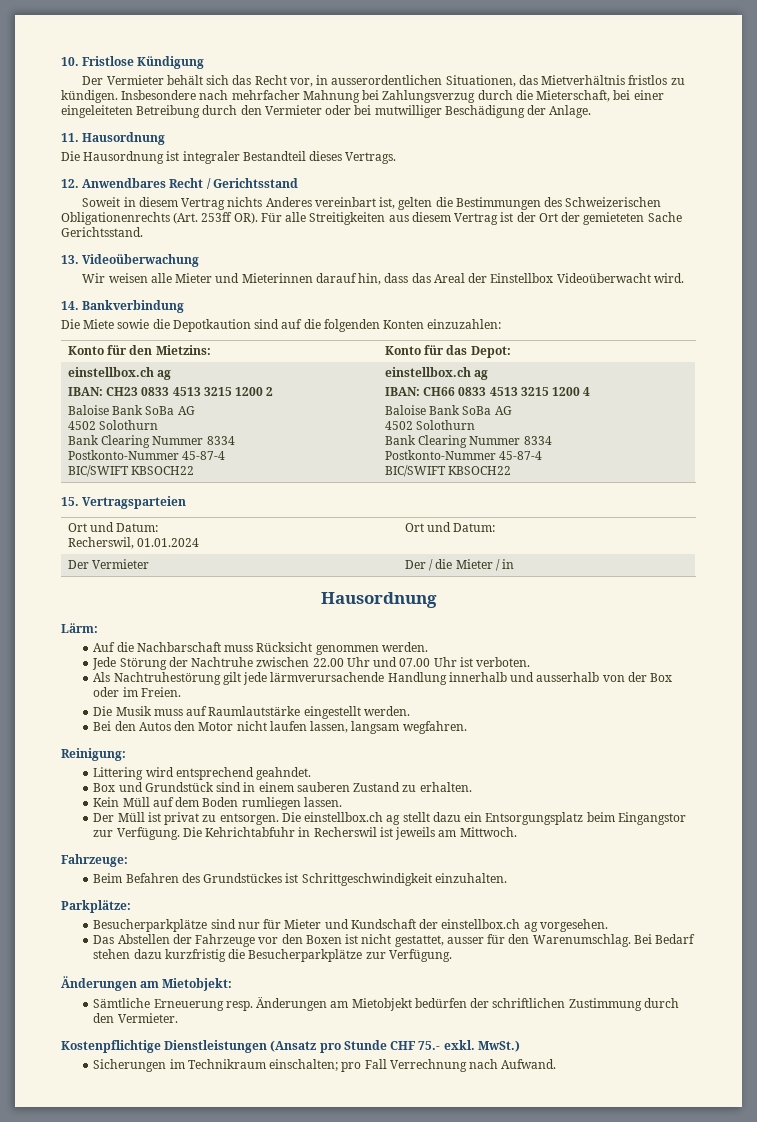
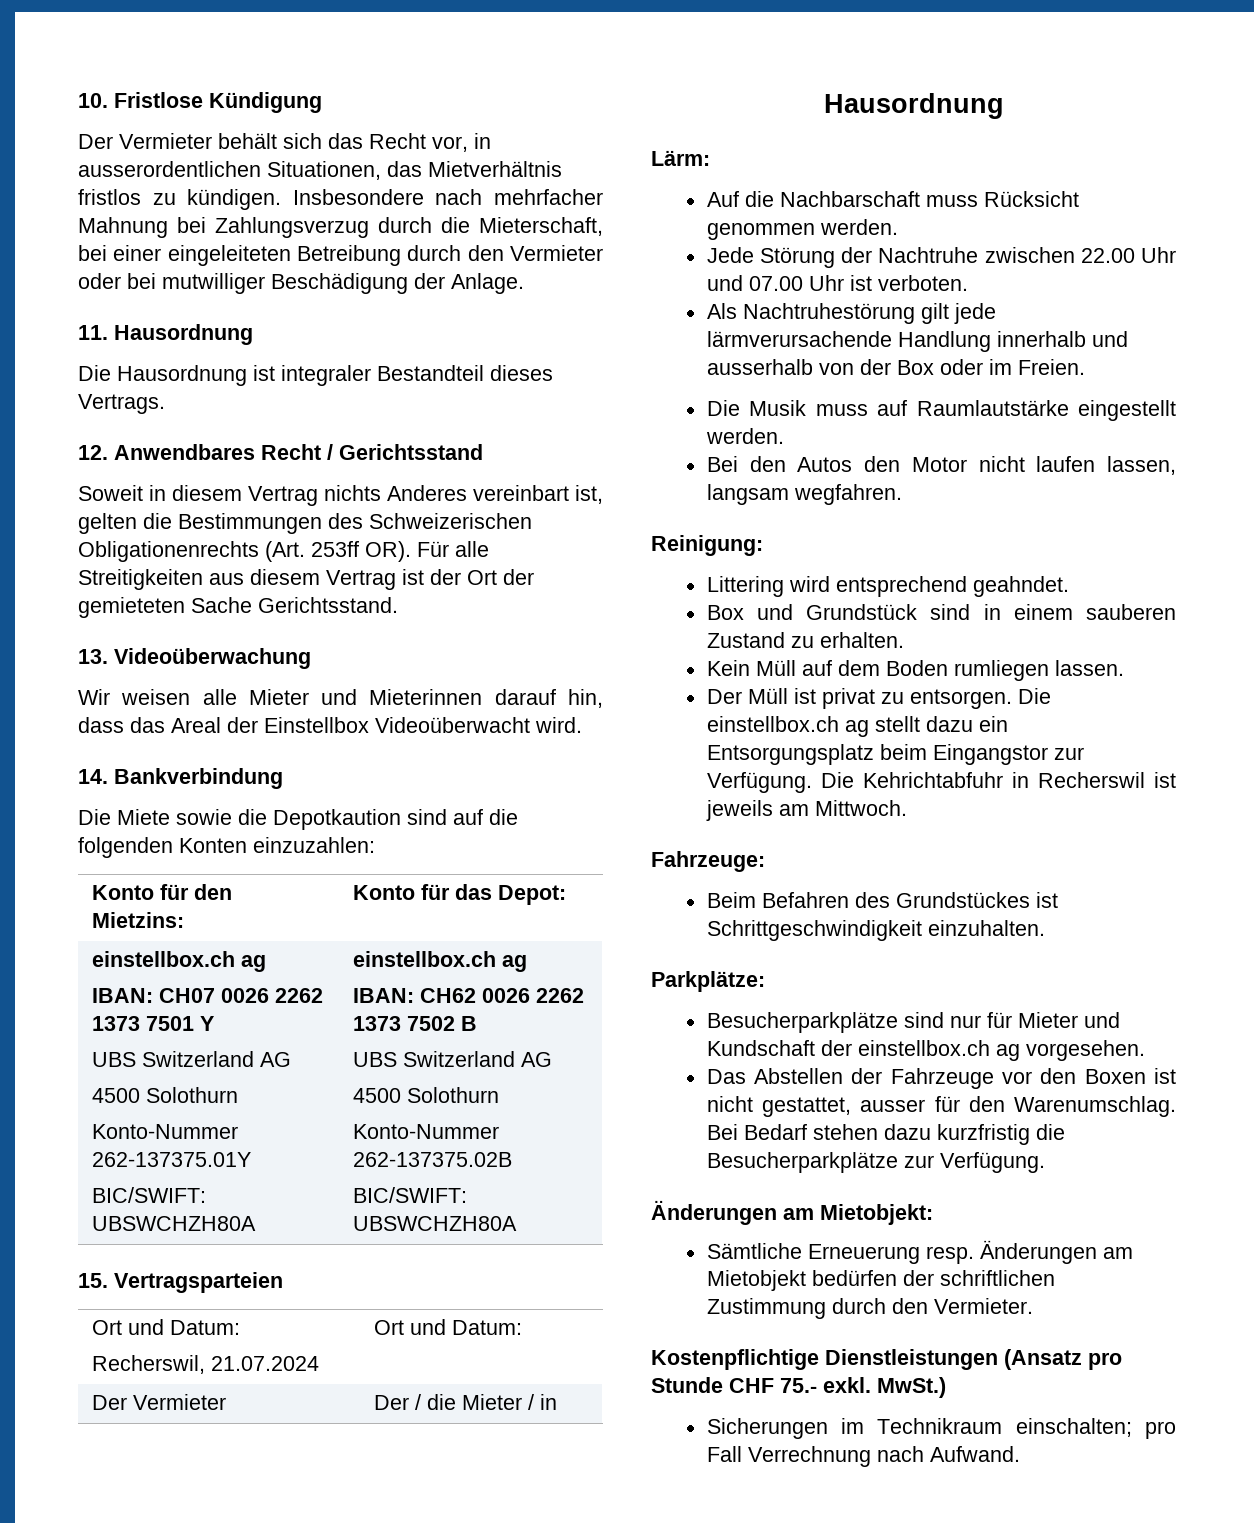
- IBAN: CH23 0833 4513 3215 1200 2
- Baloise Bank SoBa AG
- 4502 Solothurn
- Bank Clearing Nummer 8334
- Postkonto-Nummer 45-87-4
- BIC/SWIFT KBSOCH22 | einstellbox.ch ag
- IBAN: CH66 0833 4513 3215 1200 4
- Baloise Bank SoBa AG
- 4502 Solothurn
- Bank Clearing Nummer 8334
- Postkonto-Nummer 45-87-4
- BIC/SWIFT KBSOCH22
+ IBAN: CH07 0026 2262 1373 7501 Y
+ UBS Switzerland AG
+ 4500 Solothurn
+ Konto-Nummer 262-137375.01Y
+ BIC/SWIFT: UBSWCHZH80A | einstellbox.ch ag
+ IBAN: CH62 0026 2262 1373 7502 B
+ UBS Switzerland AG
+ 4500 Solothurn
+ Konto-Nummer 262-137375.02B
+ BIC/SWIFT: UBSWCHZH80A
  15. Vertragsparteien
  Ort und Datum:
- Recherswil, 01.01.2024 | Ort und Datum:
+ Recherswil, 21.07.2024 | Ort und Datum:

